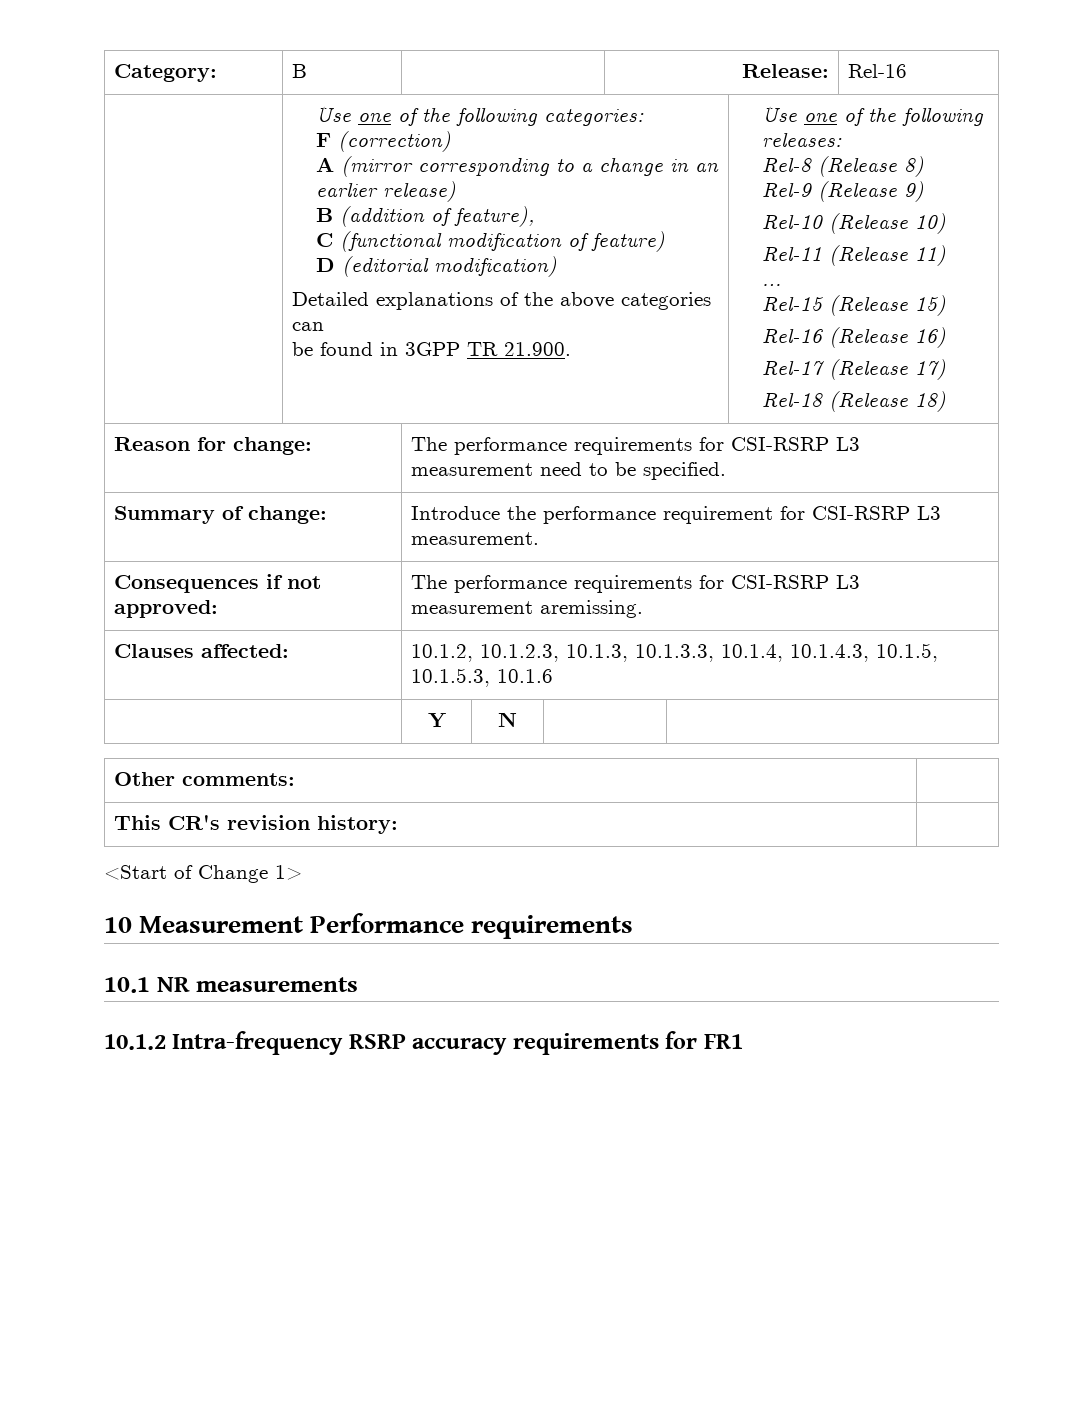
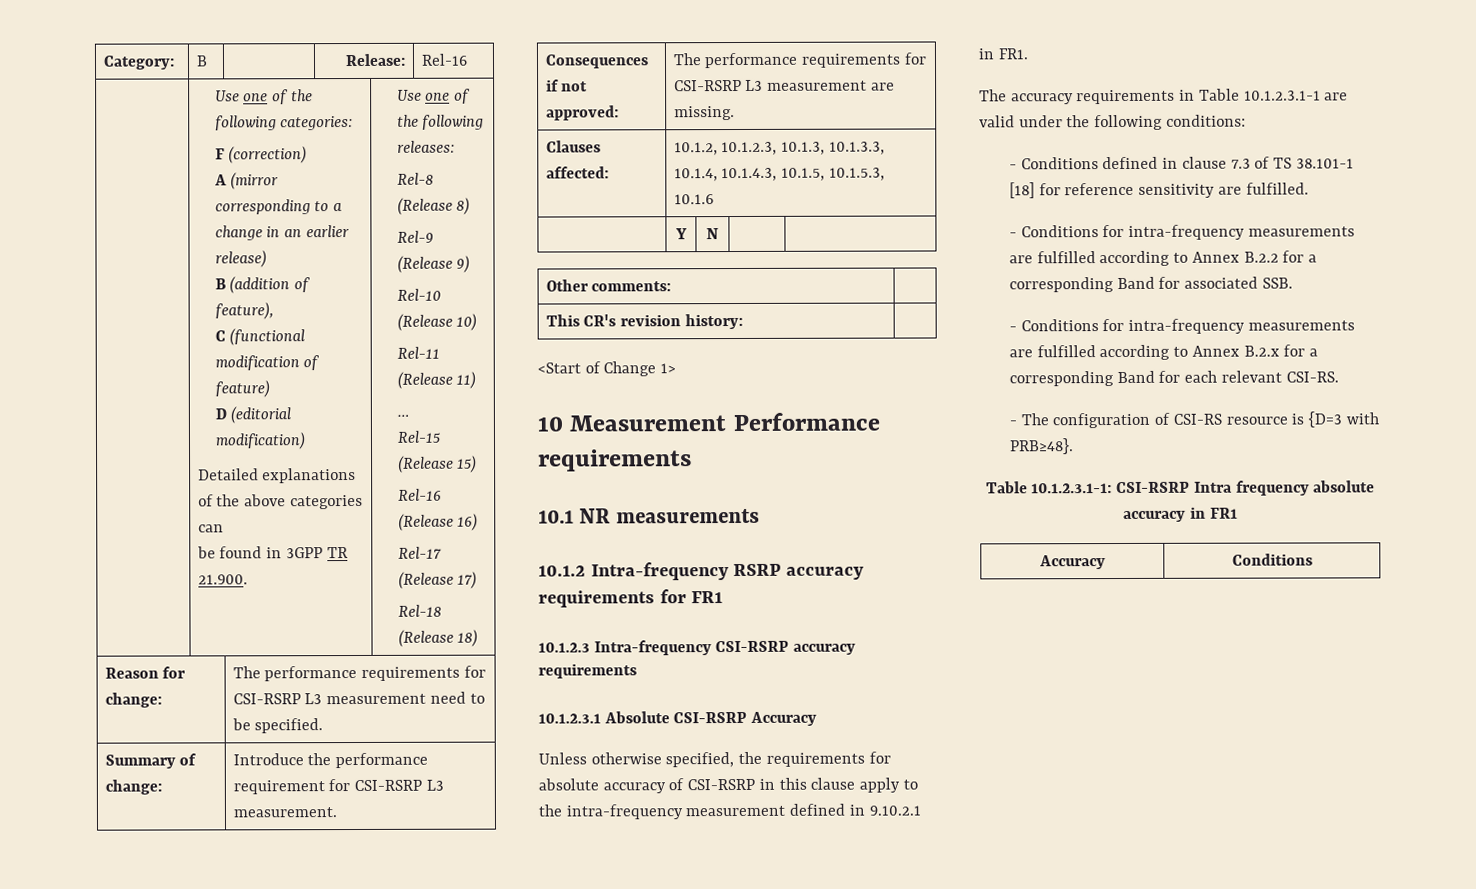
- Consequences if not approved: | The performance requirements for CSI-RSRP L3 measurement aremissing.
+ Consequences if not approved: | The performance requirements for CSI-RSRP L3 measurement are missing.
+ 10.1.2.3 Intra-frequency CSI-RSRP accuracy requirements
+ 10.1.2.3.1 Absolute CSI-RSRP Accuracy
+ Unless otherwise specified, the requirements for absolute accuracy of CSI-RSRP in this clause apply to the intra-frequency measurement defined in 9.10.2.1 in FR1.
+ The accuracy requirements in Table 10.1.2.3.1-1 are valid under the following conditions:
+ - Conditions defined in clause 7.3 of TS 38.101-1 [18] for reference sensitivity are fulfilled.
+ - Conditions for intra-frequency measurements are fulfilled according to Annex B.2.2 for a corresponding Band for associated SSB.
+ - Conditions for intra-frequency measurements are fulfilled according to Annex B.2.x for a corresponding Band for each relevant CSI-RS.
+ - The configuration of CSI-RS resource is {D=3 with PRB≥48}.
+ Table 10.1.2.3.1-1: CSI-RSRP Intra frequency absolute accuracy in FR1
+ Accuracy | Conditions

